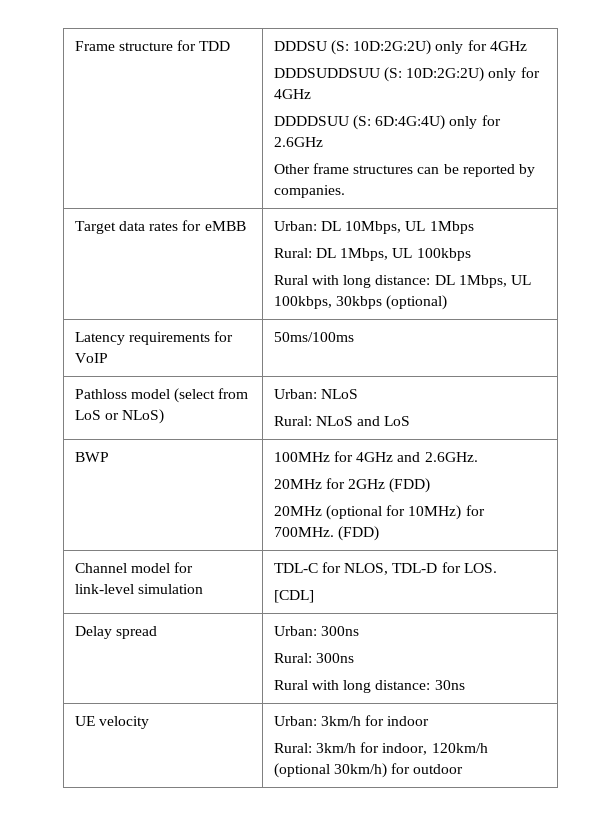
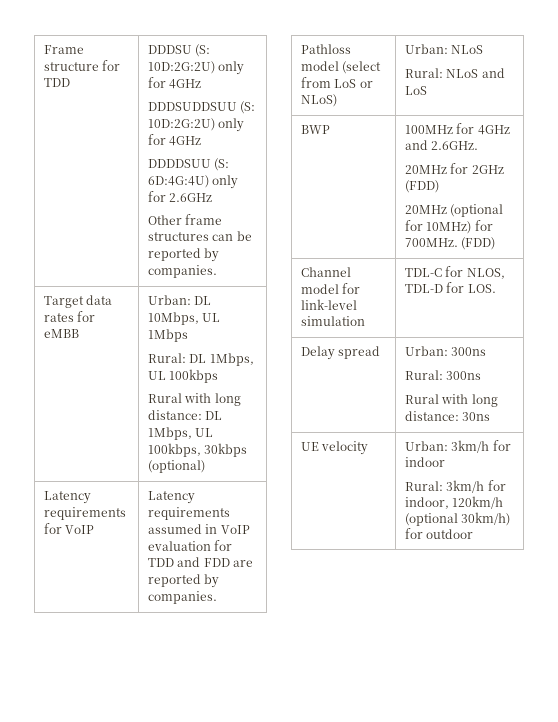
- Latency requirements for VoIP | 50ms/100ms
+ Latency requirements for VoIP | Latency requirements assumed in VoIP evaluation for TDD and FDD are reported by companies.
  Channel model for link-level simulation | TDL-C for NLOS, TDL-D for LOS.
- [CDL]

